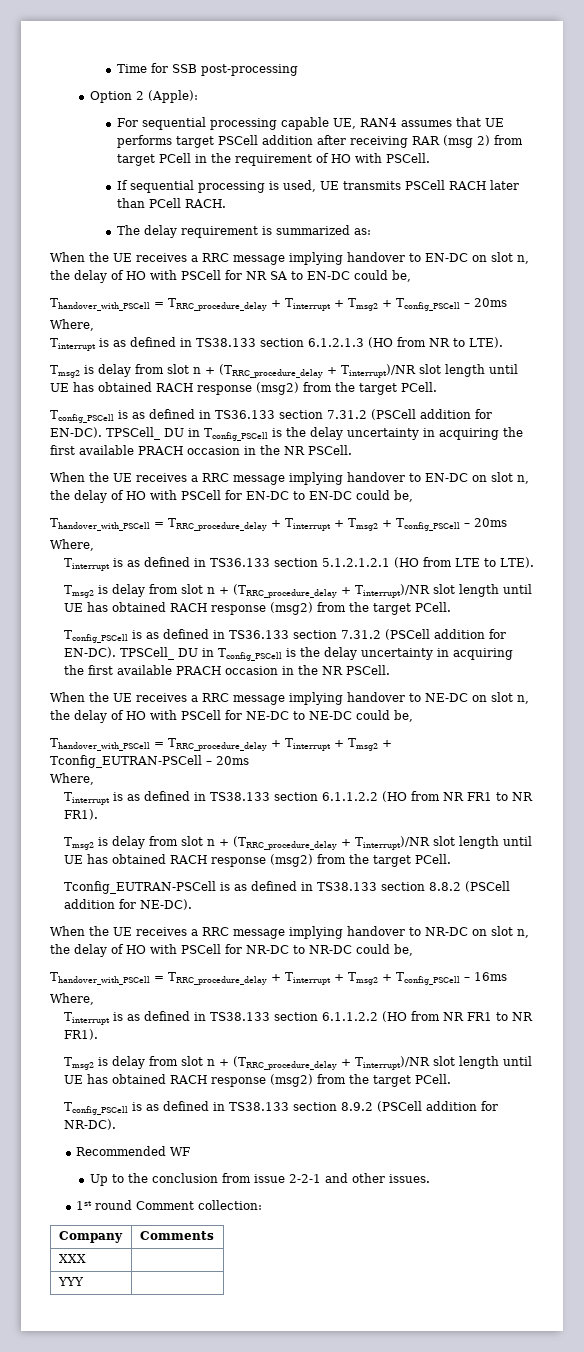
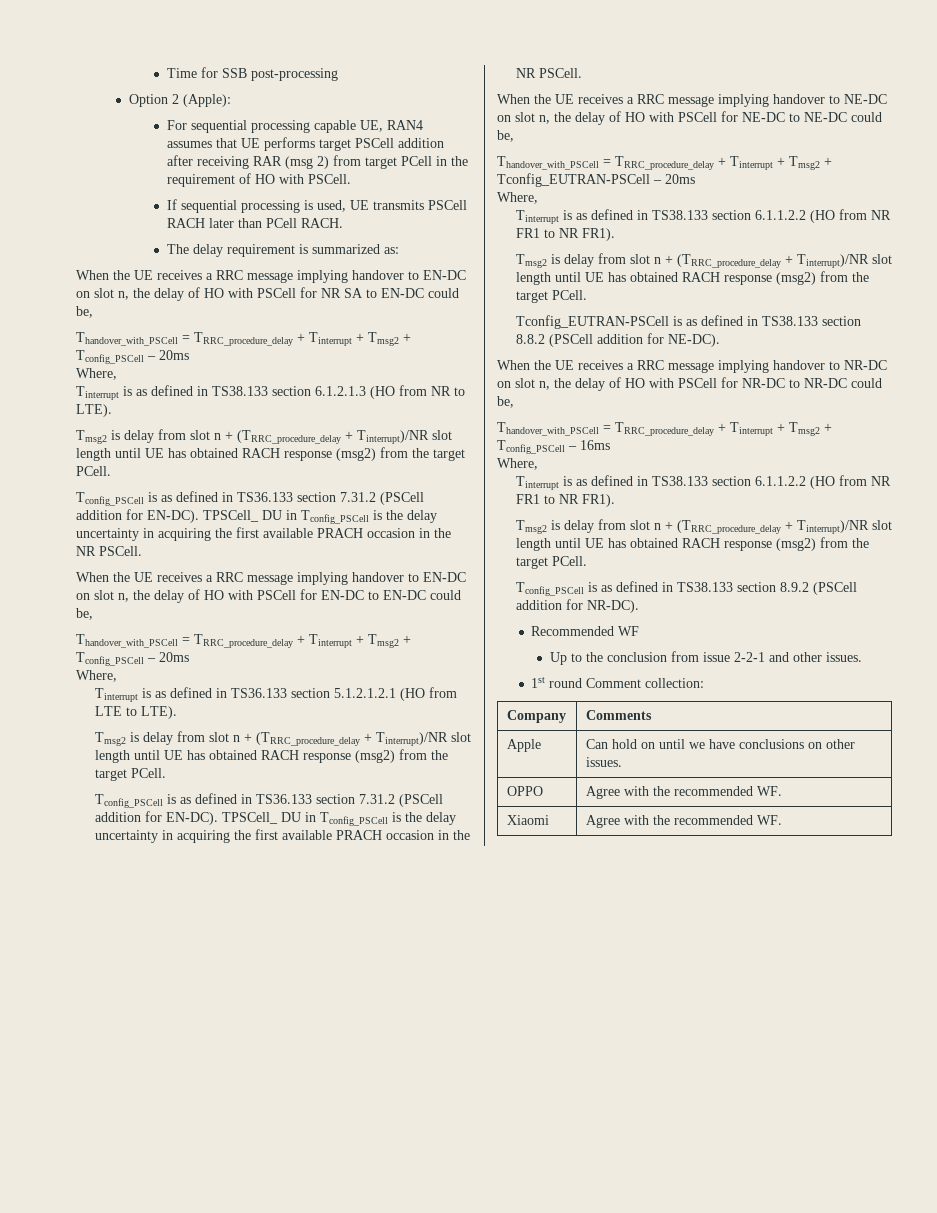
- XXX |
- YYY |
+ Apple | Can hold on until we have conclusions on other issues.
+ OPPO | Agree with the recommended WF.
+ Xiaomi | Agree with the recommended WF.

